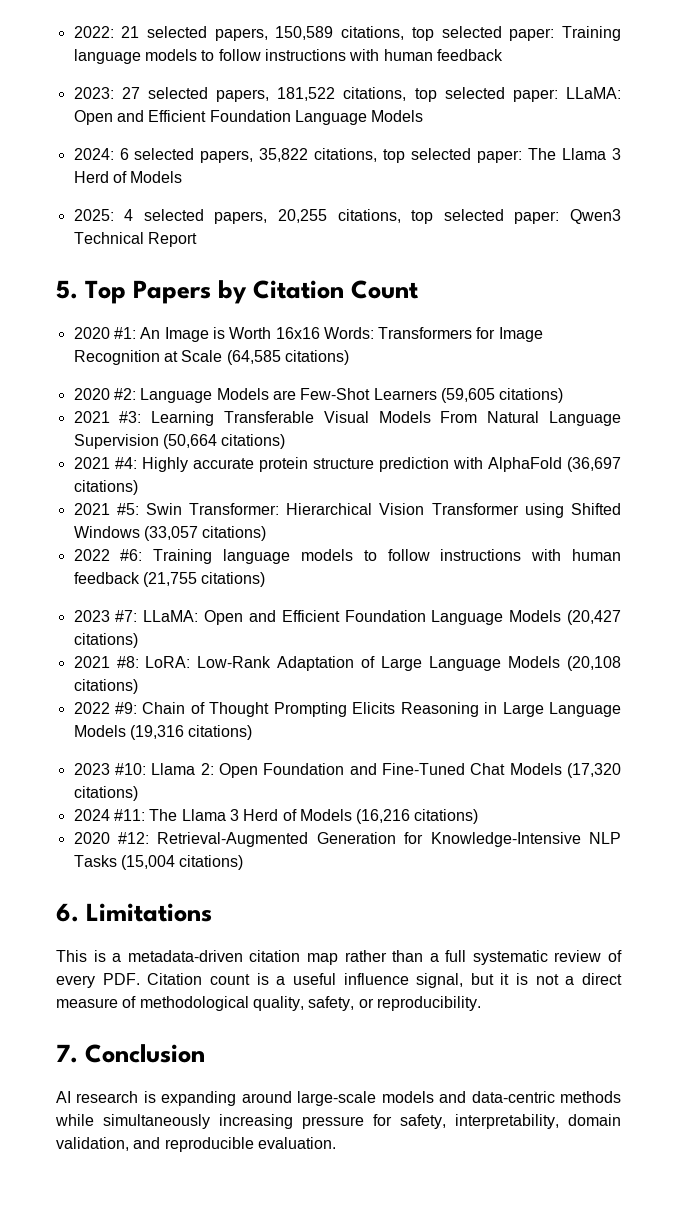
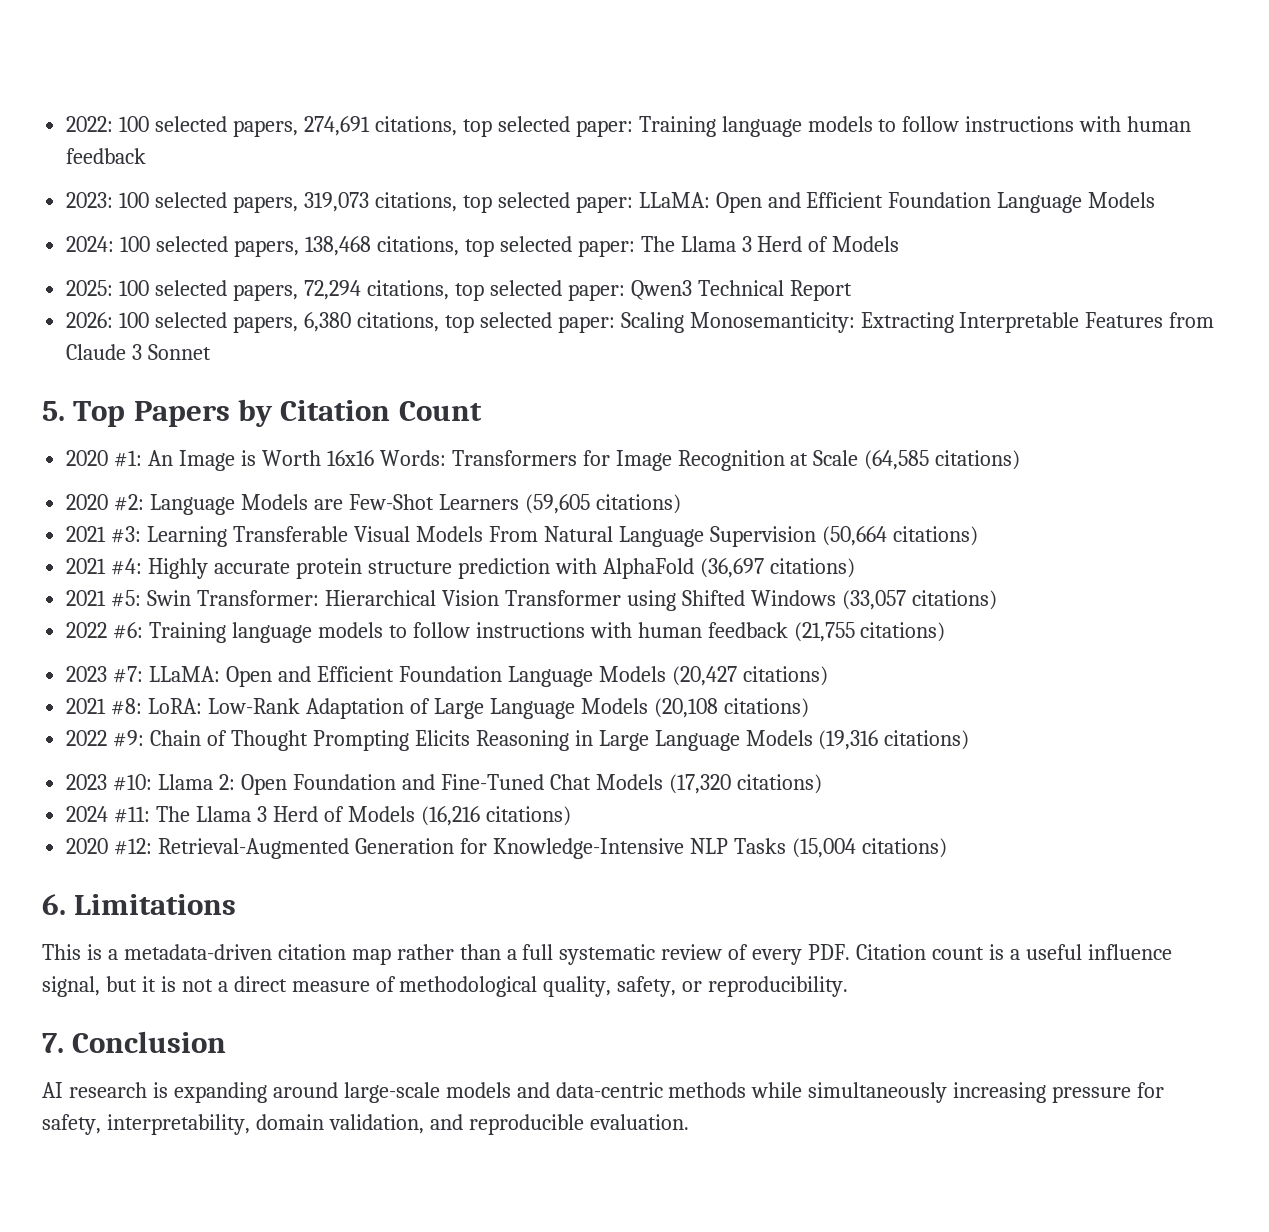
- 2022: 21 selected papers, 150,589 citations, top selected paper: Training language models to follow instructions with human feedback
+ 2022: 100 selected papers, 274,691 citations, top selected paper: Training language models to follow instructions with human feedback
- 2023: 27 selected papers, 181,522 citations, top selected paper: LLaMA: Open and Efficient Foundation Language Models
+ 2023: 100 selected papers, 319,073 citations, top selected paper: LLaMA: Open and Efficient Foundation Language Models
- 2024: 6 selected papers, 35,822 citations, top selected paper: The Llama 3 Herd of Models
+ 2024: 100 selected papers, 138,468 citations, top selected paper: The Llama 3 Herd of Models
- 2025: 4 selected papers, 20,255 citations, top selected paper: Qwen3 Technical Report
+ 2025: 100 selected papers, 72,294 citations, top selected paper: Qwen3 Technical Report
+ 2026: 100 selected papers, 6,380 citations, top selected paper: Scaling Monosemanticity: Extracting Interpretable Features from Claude 3 Sonnet

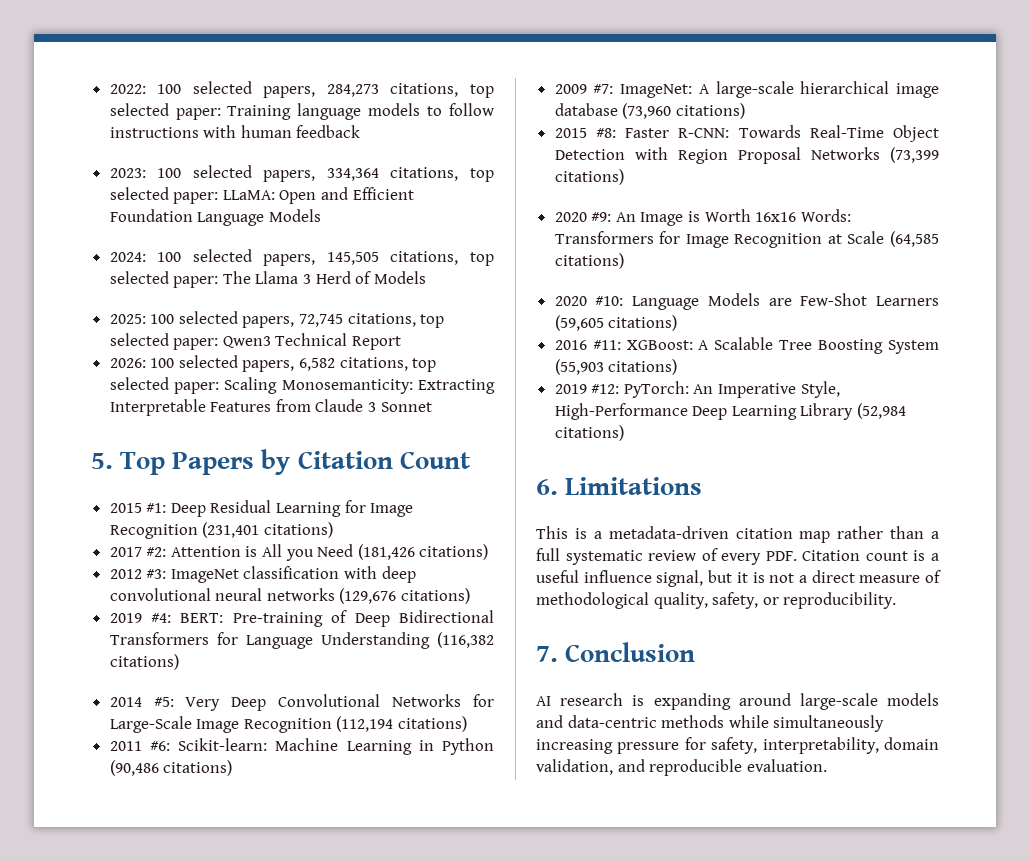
- 2022: 100 selected papers, 274,691 citations, top selected paper: Training language models to follow instructions with human feedback
+ 2022: 100 selected papers, 284,273 citations, top selected paper: Training language models to follow instructions with human feedback
- 2023: 100 selected papers, 319,073 citations, top selected paper: LLaMA: Open and Efficient Foundation Language Models
+ 2023: 100 selected papers, 334,364 citations, top selected paper: LLaMA: Open and Efficient Foundation Language Models
- 2024: 100 selected papers, 138,468 citations, top selected paper: The Llama 3 Herd of Models
+ 2024: 100 selected papers, 145,505 citations, top selected paper: The Llama 3 Herd of Models
- 2025: 100 selected papers, 72,294 citations, top selected paper: Qwen3 Technical Report
+ 2025: 100 selected papers, 72,745 citations, top selected paper: Qwen3 Technical Report
- 2026: 100 selected papers, 6,380 citations, top selected paper: Scaling Monosemanticity: Extracting Interpretable Features from Claude 3 Sonnet
+ 2026: 100 selected papers, 6,582 citations, top selected paper: Scaling Monosemanticity: Extracting Interpretable Features from Claude 3 Sonnet
- 2020 #1: An Image is Worth 16x16 Words: Transformers for Image Recognition at Scale (64,585 citations)
+ 2015 #1: Deep Residual Learning for Image Recognition (231,401 citations)
+ 2017 #2: Attention is All you Need (181,426 citations)
+ 2012 #3: ImageNet classification with deep convolutional neural networks (129,676 citations)
+ 2019 #4: BERT: Pre-training of Deep Bidirectional Transformers for Language Understanding (116,382 citations)
+ 2014 #5: Very Deep Convolutional Networks for Large-Scale Image Recognition (112,194 citations)
+ 2011 #6: Scikit-learn: Machine Learning in Python (90,486 citations)
+ 2009 #7: ImageNet: A large-scale hierarchical image database (73,960 citations)
+ 2015 #8: Faster R-CNN: Towards Real-Time Object Detection with Region Proposal Networks (73,399 citations)
+ 2020 #9: An Image is Worth 16x16 Words: Transformers for Image Recognition at Scale (64,585 citations)
- 2020 #2: Language Models are Few-Shot Learners (59,605 citations)
+ 2020 #10: Language Models are Few-Shot Learners (59,605 citations)
- 2021 #3: Learning Transferable Visual Models From Natural Language Supervision (50,664 citations)
- 2021 #4: Highly accurate protein structure prediction with AlphaFold (36,697 citations)
- 2021 #5: Swin Transformer: Hierarchical Vision Transformer using Shifted Windows (33,057 citations)
- 2022 #6: Training language models to follow instructions with human feedback (21,755 citations)
- 2023 #7: LLaMA: Open and Efficient Foundation Language Models (20,427 citations)
- 2021 #8: LoRA: Low-Rank Adaptation of Large Language Models (20,108 citations)
- 2022 #9: Chain of Thought Prompting Elicits Reasoning in Large Language Models (19,316 citations)
- 2023 #10: Llama 2: Open Foundation and Fine-Tuned Chat Models (17,320 citations)
- 2024 #11: The Llama 3 Herd of Models (16,216 citations)
- 2020 #12: Retrieval-Augmented Generation for Knowledge-Intensive NLP Tasks (15,004 citations)
+ 2016 #11: XGBoost: A Scalable Tree Boosting System (55,903 citations)
+ 2019 #12: PyTorch: An Imperative Style, High-Performance Deep Learning Library (52,984 citations)

